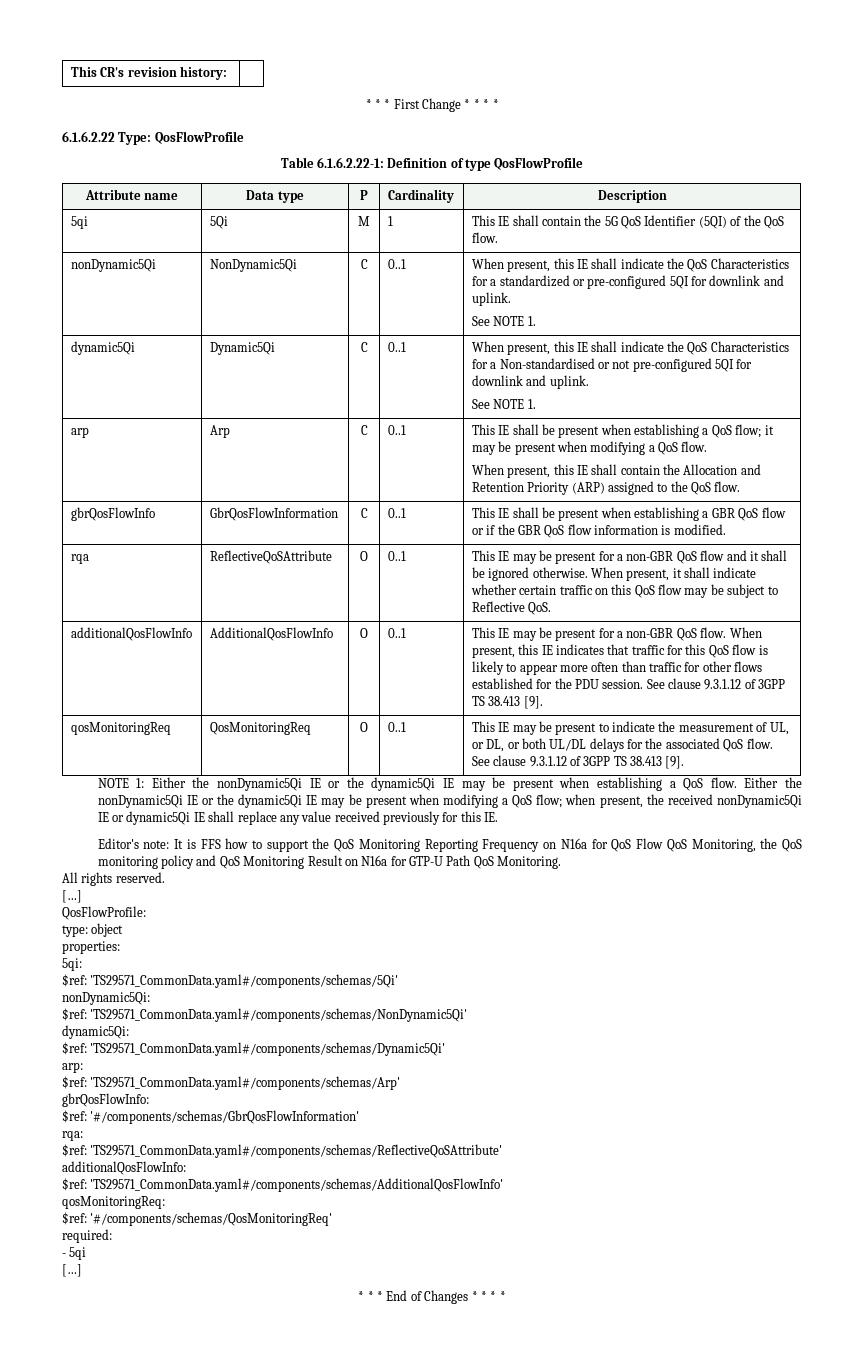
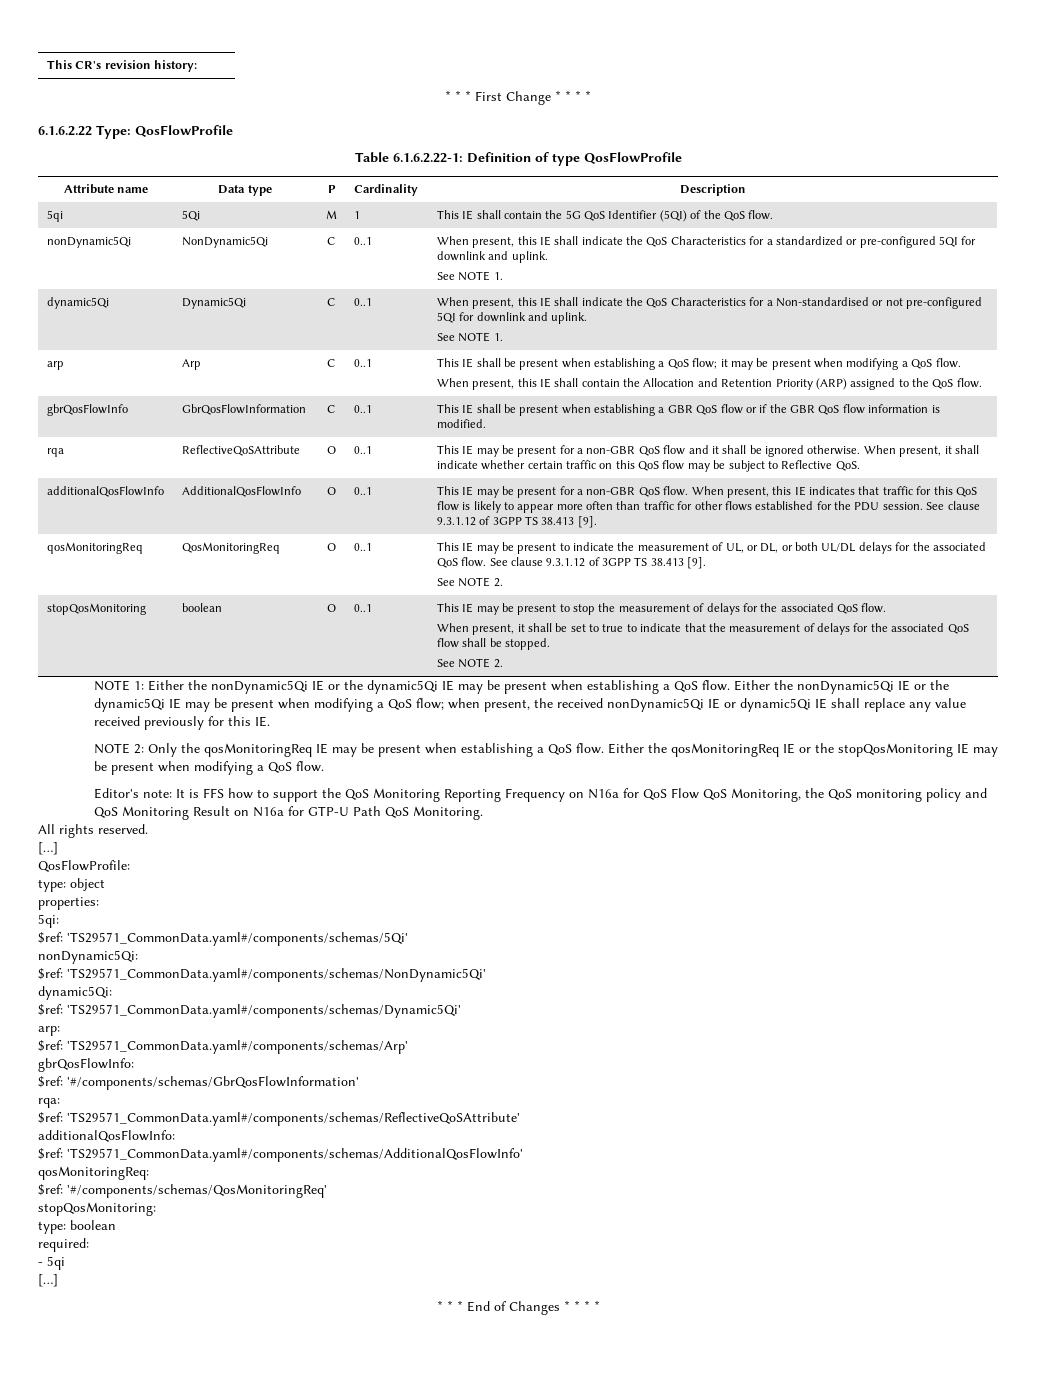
  qosMonitoringReq | QosMonitoringReq | O | 0..1 | This IE may be present to indicate the measurement of UL, or DL, or both UL/DL delays for the associated QoS flow. See clause 9.3.1.12 of 3GPP TS 38.413 [9].
+ See NOTE 2.
+ stopQosMonitoring | boolean | O | 0..1 | This IE may be present to stop the measurement of delays for the associated QoS flow.
+ When present, it shall be set to true to indicate that the measurement of delays for the associated QoS flow shall be stopped.
+ See NOTE 2.
+ NOTE 2: Only the qosMonitoringReq IE may be present when establishing a QoS flow. Either the qosMonitoringReq IE or the stopQosMonitoring IE may be present when modifying a QoS flow.
+ stopQosMonitoring:
+ type: boolean

